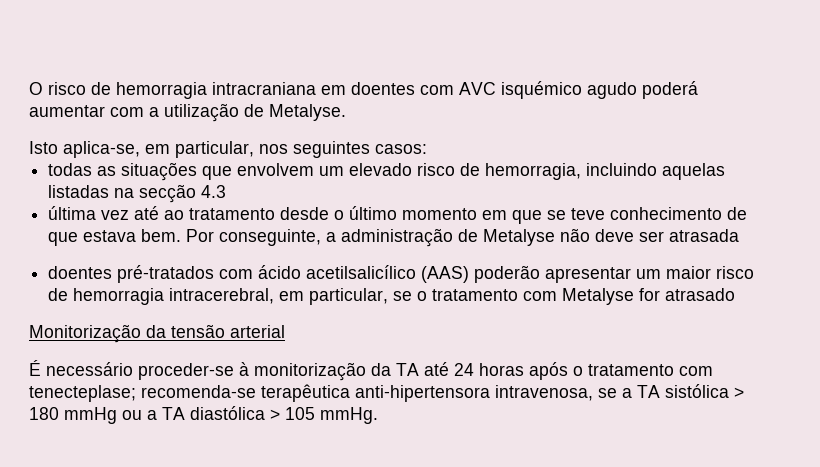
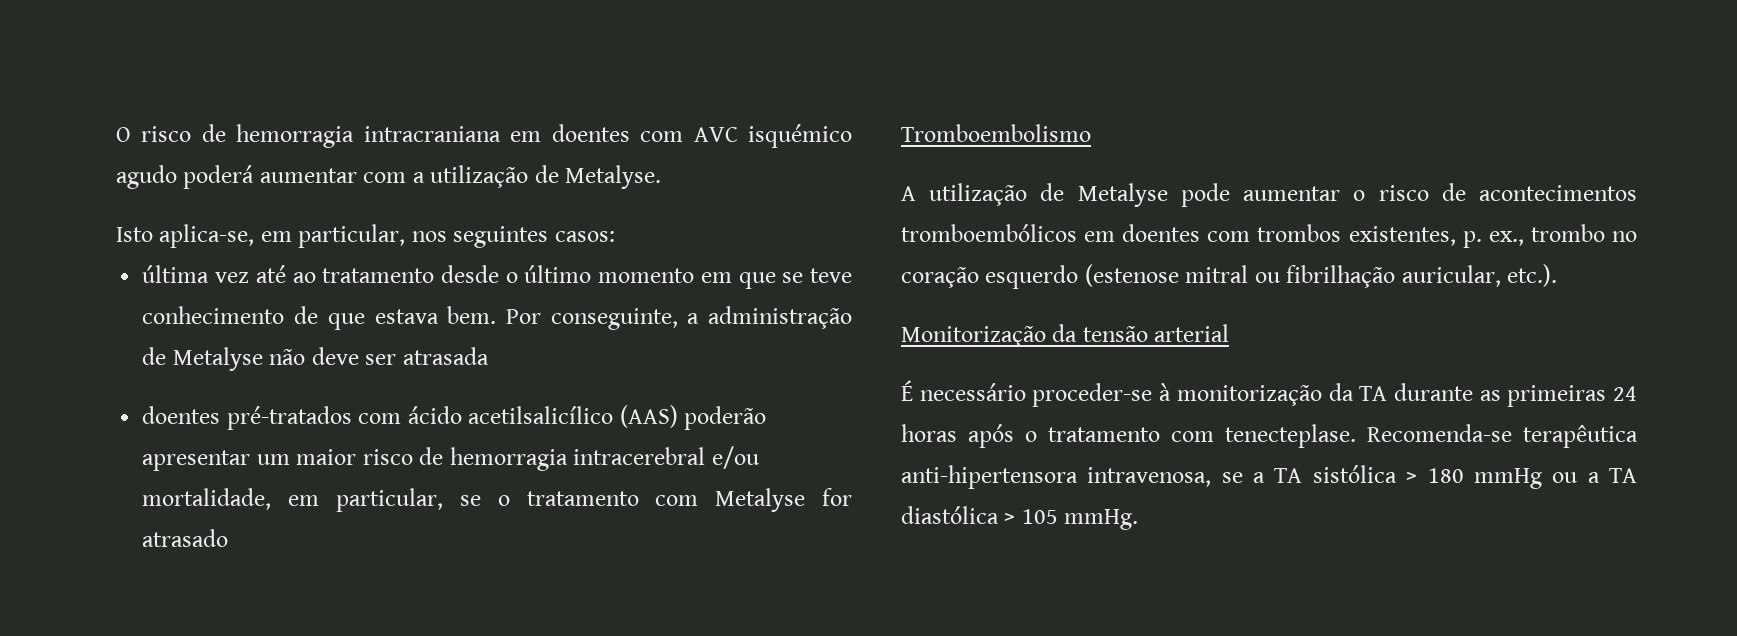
- todas as situações que envolvem um elevado risco de hemorragia, incluindo aquelas listadas na secção 4.3
- doentes pré-tratados com ácido acetilsalicílico (AAS) poderão apresentar um maior risco de hemorragia intracerebral, em particular, se o tratamento com Metalyse for atrasado
+ doentes pré-tratados com ácido acetilsalicílico (AAS) poderão apresentar um maior risco de hemorragia intracerebral e/ou mortalidade, em particular, se o tratamento com Metalyse for atrasado
+ Tromboembolismo
+ A utilização de Metalyse pode aumentar o risco de acontecimentos tromboembólicos em doentes com trombos existentes, p. ex., trombo no coração esquerdo (estenose mitral ou fibrilhação auricular, etc.).
- É necessário proceder-se à monitorização da TA até 24 horas após o tratamento com tenecteplase; recomenda-se terapêutica anti-hipertensora intravenosa, se a TA sistólica > 180 mmHg ou a TA diastólica > 105 mmHg.
+ É necessário proceder-se à monitorização da TA durante as primeiras 24 horas após o tratamento com tenecteplase. Recomenda-se terapêutica anti-hipertensora intravenosa, se a TA sistólica > 180 mmHg ou a TA diastólica > 105 mmHg.

